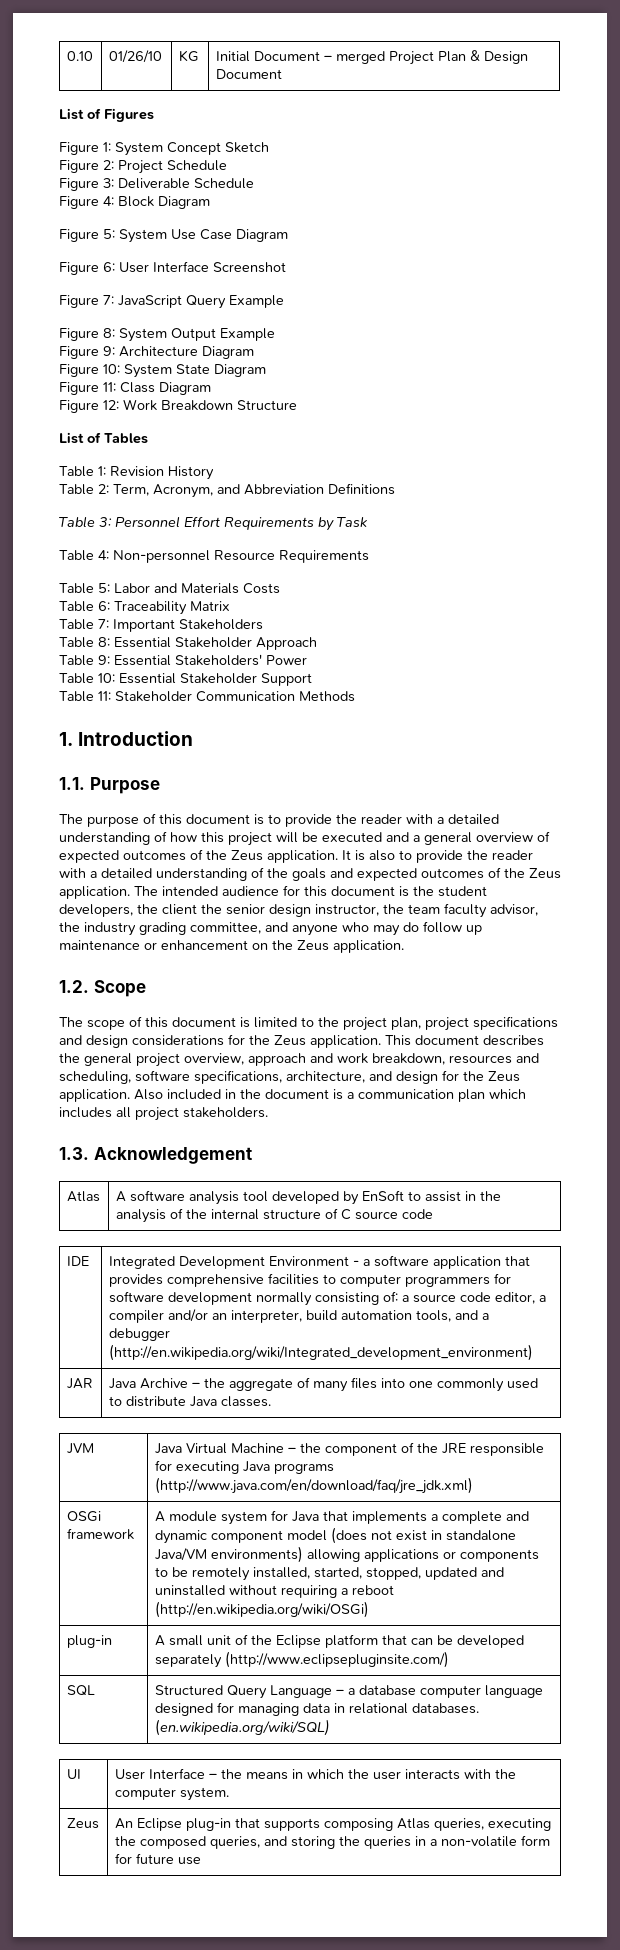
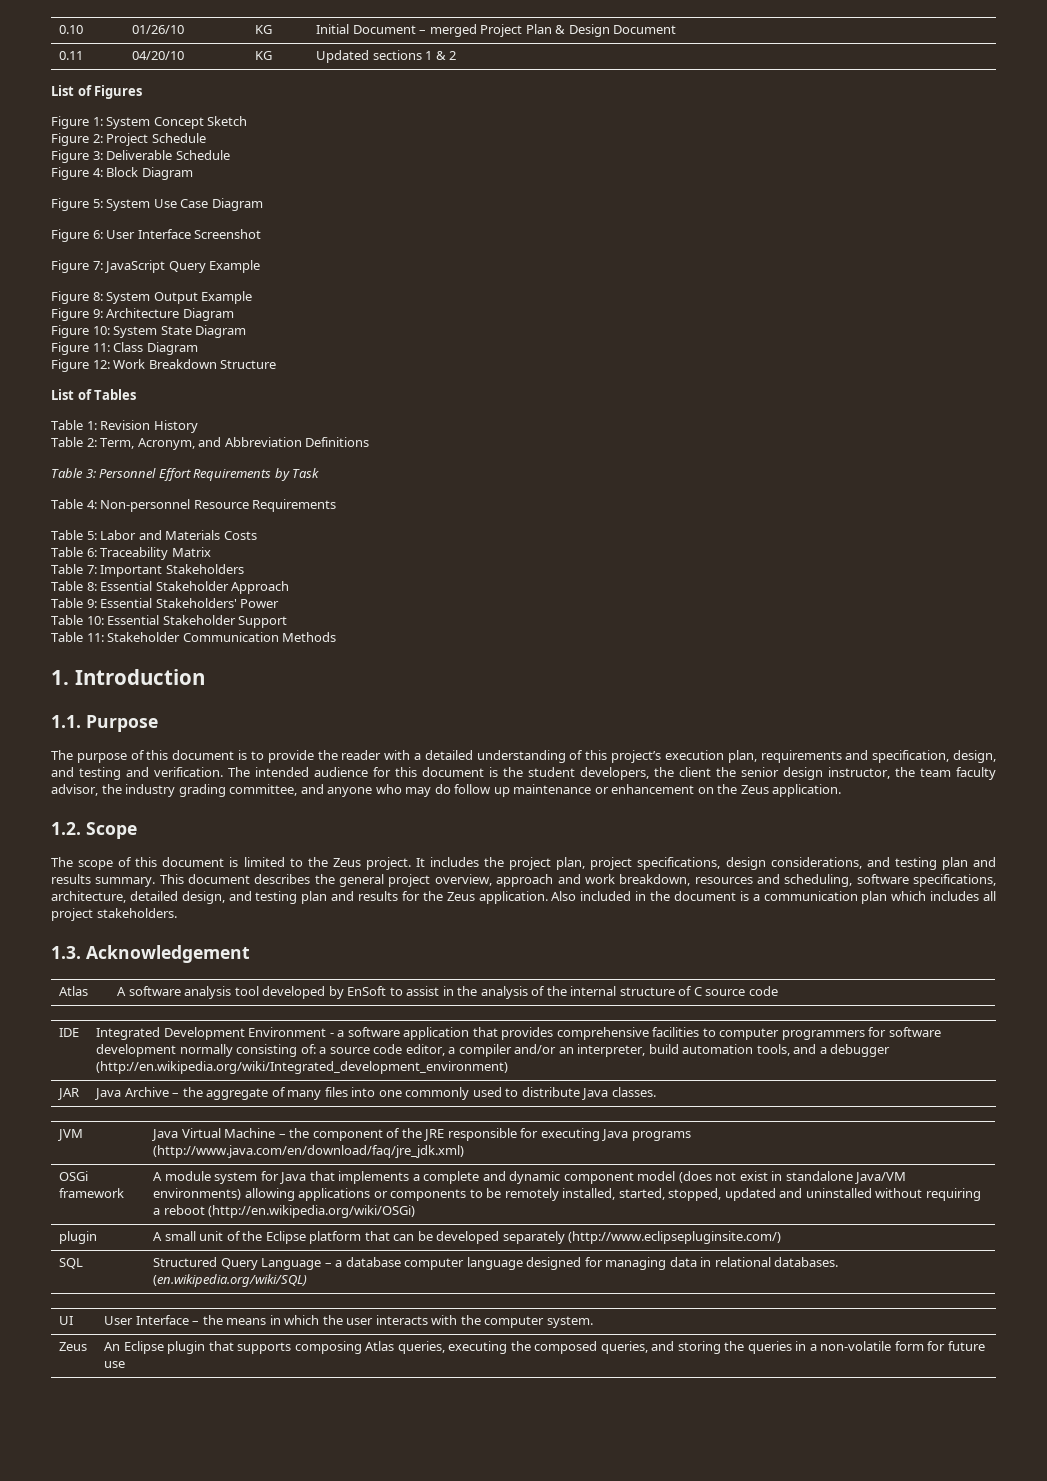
+ 0.11 | 04/20/10 | KG | Updated sections 1 & 2
- The purpose of this document is to provide the reader with a detailed understanding of how this project will be executed and a general overview of expected outcomes of the Zeus application. It is also to provide the reader with a detailed understanding of the goals and expected outcomes of the Zeus application.
+ The purpose of this document is to provide the reader with a detailed understanding of this project’s execution plan, requirements and specification, design, and testing and verification.
- The scope of this document is limited to the project plan, project specifications and design considerations for the Zeus application.
+ The scope of this document is limited to the Zeus project. It includes the project plan, project specifications, design considerations, and testing plan and results summary.
- This document describes the general project overview, approach and work breakdown, resources and scheduling, software specifications, architecture, and design for the Zeus application.
+ This document describes the general project overview, approach and work breakdown, resources and scheduling, software specifications, architecture, detailed design, and testing plan and results for the Zeus application.
- plug-in | A small unit of the Eclipse platform that can be developed separately (http://www.eclipsepluginsite.com/)
+ plugin | A small unit of the Eclipse platform that can be developed separately (http://www.eclipsepluginsite.com/)
- Zeus | An Eclipse plug-in that supports composing Atlas queries, executing the composed queries, and storing the queries in a non-volatile form for future use
+ Zeus | An Eclipse plugin that supports composing Atlas queries, executing the composed queries, and storing the queries in a non-volatile form for future use

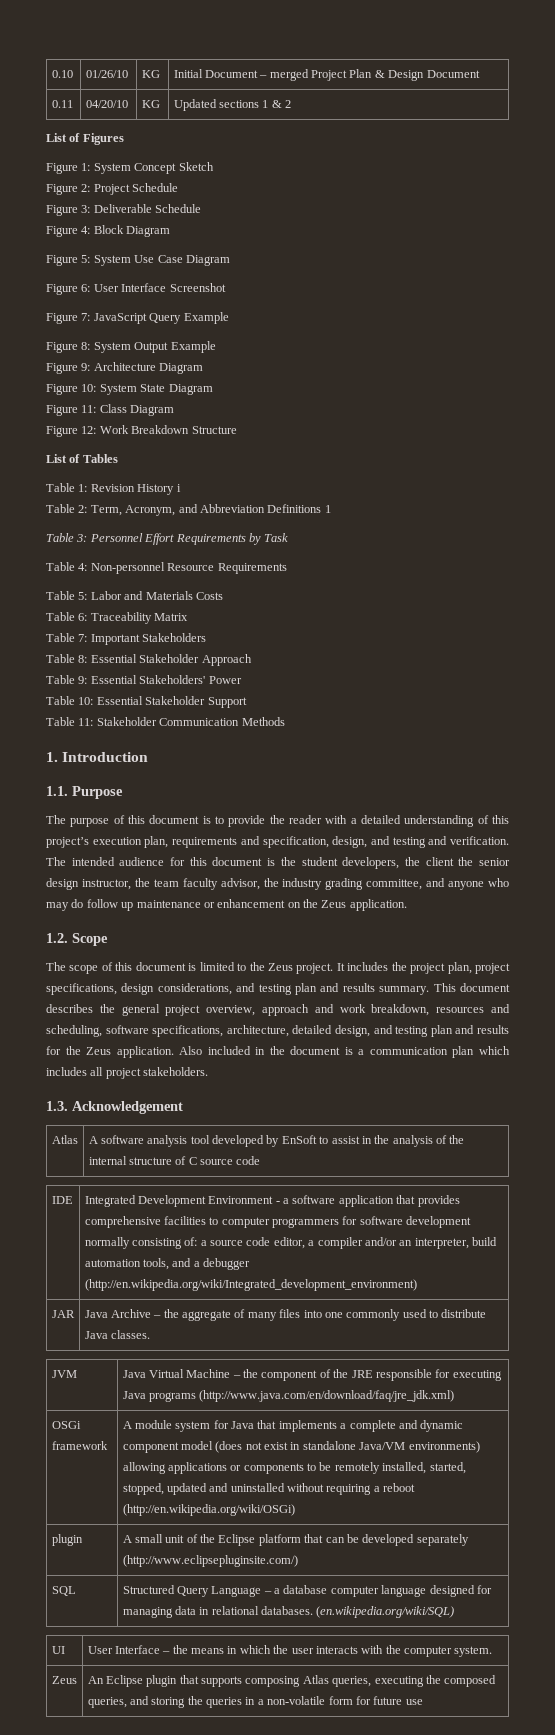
- Table 1: Revision History
+ Table 1: Revision History i
- Table 2: Term, Acronym, and Abbreviation Definitions
+ Table 2: Term, Acronym, and Abbreviation Definitions 1

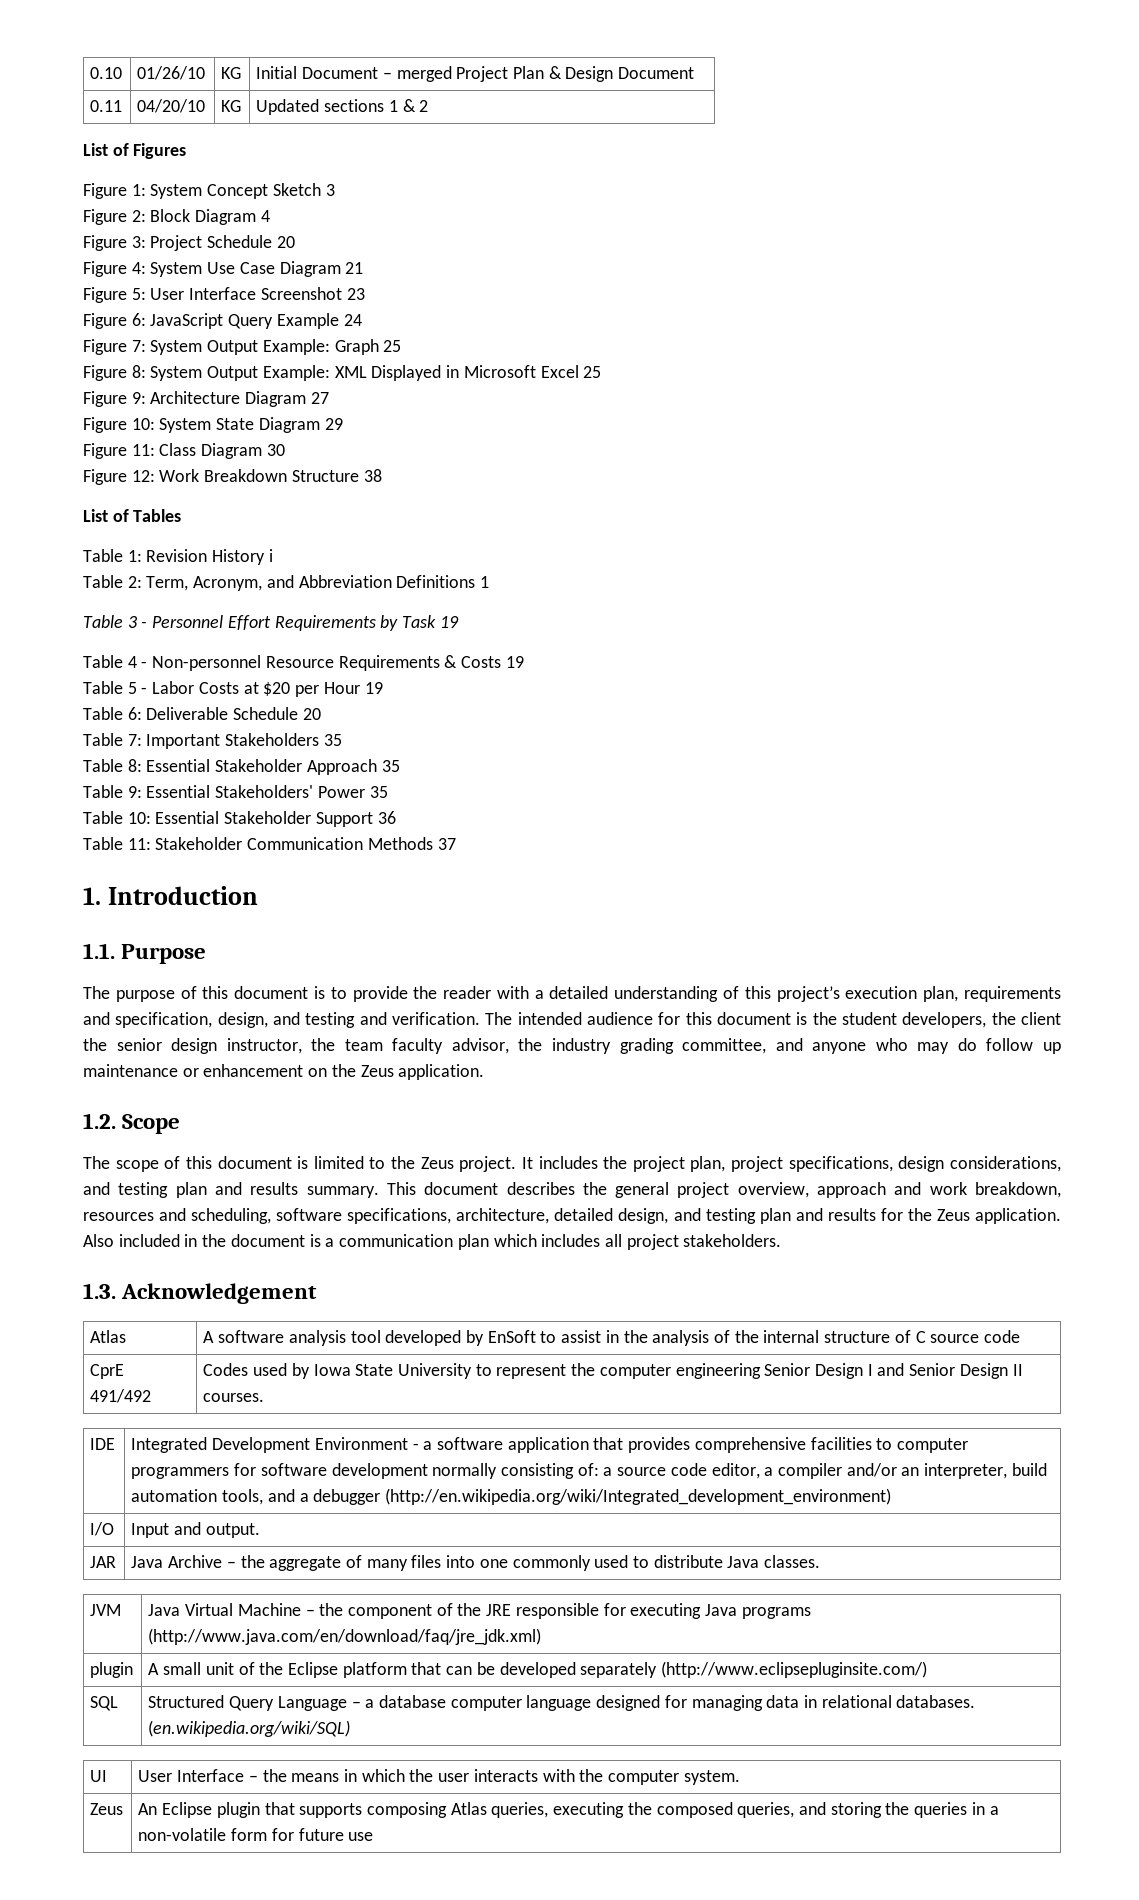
- Figure 1: System Concept Sketch
+ Figure 1: System Concept Sketch 3
- Figure 2: Project Schedule
+ Figure 2: Block Diagram 4
- Figure 3: Deliverable Schedule
+ Figure 3: Project Schedule 20
- Figure 4: Block Diagram
- Figure 5: System Use Case Diagram
- Figure 6: User Interface Screenshot
- Figure 7: JavaScript Query Example
- Figure 8: System Output Example
+ Figure 4: System Use Case Diagram 21
+ Figure 5: User Interface Screenshot 23
+ Figure 6: JavaScript Query Example 24
+ Figure 7: System Output Example: Graph 25
+ Figure 8: System Output Example: XML Displayed in Microsoft Excel 25
- Figure 9: Architecture Diagram
+ Figure 9: Architecture Diagram 27
- Figure 10: System State Diagram
+ Figure 10: System State Diagram 29
- Figure 11: Class Diagram
+ Figure 11: Class Diagram 30
- Figure 12: Work Breakdown Structure
+ Figure 12: Work Breakdown Structure 38
- Table 3: Personnel Effort Requirements by Task
- Table 4: Non-personnel Resource Requirements
- Table 5: Labor and Materials Costs
+ Table 3 - Personnel Effort Requirements by Task 19
+ Table 4 - Non-personnel Resource Requirements & Costs 19
+ Table 5 - Labor Costs at $20 per Hour 19
- Table 6: Traceability Matrix
+ Table 6: Deliverable Schedule 20
- Table 7: Important Stakeholders
+ Table 7: Important Stakeholders 35
- Table 8: Essential Stakeholder Approach
+ Table 8: Essential Stakeholder Approach 35
- Table 9: Essential Stakeholders' Power
+ Table 9: Essential Stakeholders' Power 35
- Table 10: Essential Stakeholder Support
+ Table 10: Essential Stakeholder Support 36
- Table 11: Stakeholder Communication Methods
+ Table 11: Stakeholder Communication Methods 37
+ CprE 491/492 | Codes used by Iowa State University to represent the computer engineering Senior Design I and Senior Design II courses.
+ I/O | Input and output.
- OSGi framework | A module system for Java that implements a complete and dynamic component model (does not exist in standalone Java/VM environments) allowing applications or components to be remotely installed, started, stopped, updated and uninstalled without requiring a reboot (http://en.wikipedia.org/wiki/OSGi)

